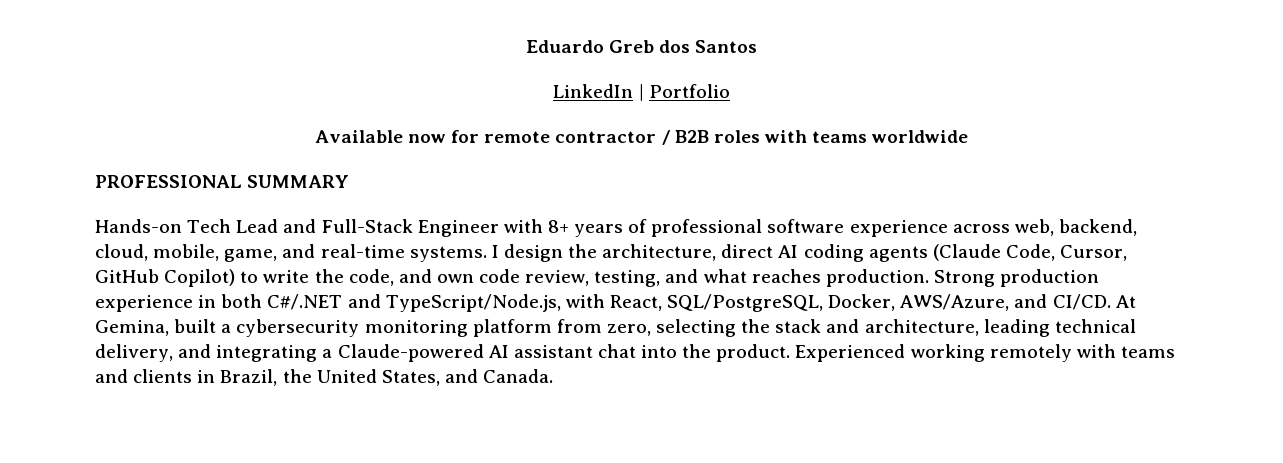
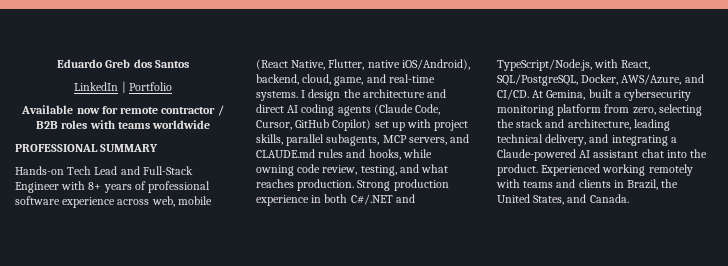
- Hands-on Tech Lead and Full-Stack Engineer with 8+ years of professional software experience across web, backend, cloud, mobile, game, and real-time systems.
+ Hands-on Tech Lead and Full-Stack Engineer with 8+ years of professional software experience across web, mobile (React Native, Flutter, native iOS/Android), backend, cloud, game, and real-time systems.
- I design the architecture, direct AI coding agents (Claude Code, Cursor, GitHub Copilot) to write the code, and own code review, testing, and what reaches production.
+ I design the architecture and direct AI coding agents (Claude Code, Cursor, GitHub Copilot) set up with project skills, parallel subagents, MCP servers, and CLAUDE.md rules and hooks, while owning code review, testing, and what reaches production.

